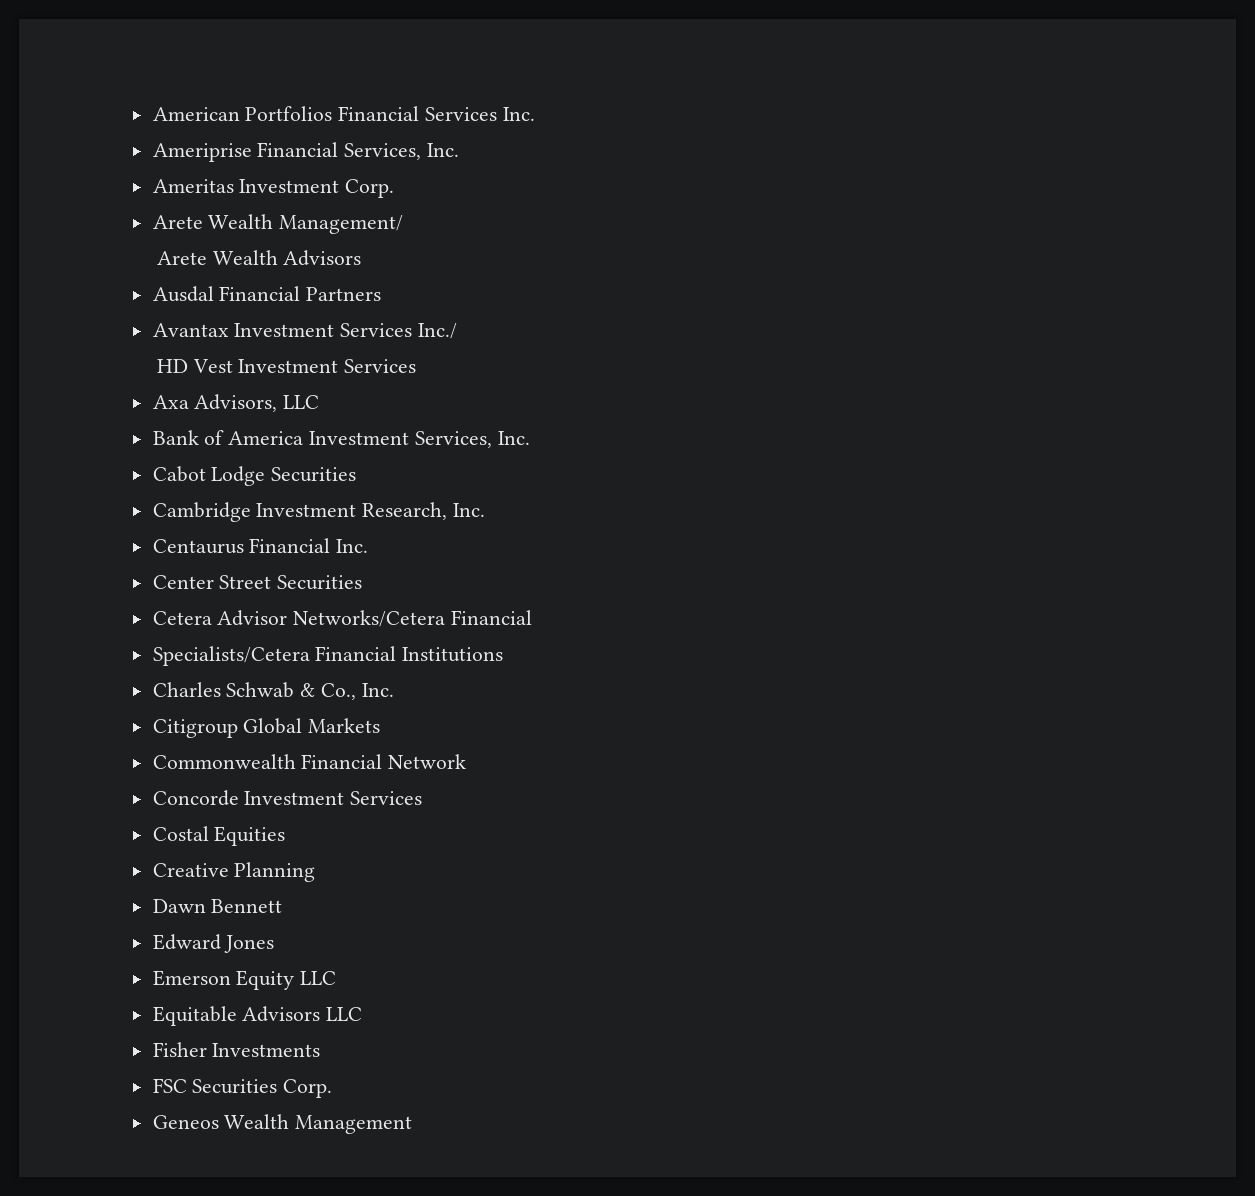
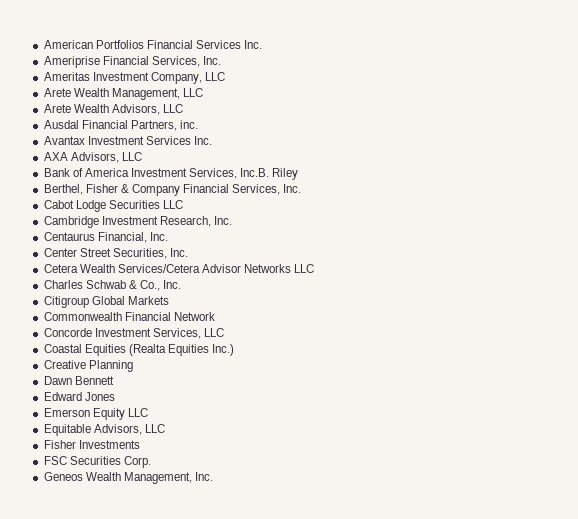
- Ameritas Investment Corp.
- Arete Wealth Management/
- Arete Wealth Advisors
+ Ameritas Investment Company, LLC
+ Arete Wealth Management, LLC
+ Arete Wealth Advisors, LLC
- Ausdal Financial Partners
+ Ausdal Financial Partners, inc.
- Avantax Investment Services Inc./
- HD Vest Investment Services
- Axa Advisors, LLC
+ Avantax Investment Services Inc.
+ AXA Advisors, LLC
- Bank of America Investment Services, Inc.
+ Bank of America Investment Services, Inc.B. Riley
+ Berthel, Fisher & Company Financial Services, Inc.
- Cabot Lodge Securities
+ Cabot Lodge Securities LLC
- Centaurus Financial Inc.
+ Centaurus Financial, Inc.
- Center Street Securities
+ Center Street Securities, Inc.
- Cetera Advisor Networks/Cetera Financial
- Specialists/Cetera Financial Institutions
+ Cetera Wealth Services/Cetera Advisor Networks LLC
- Concorde Investment Services
- Costal Equities
+ Concorde Investment Services, LLC
+ Coastal Equities (Realta Equities Inc.)
- Equitable Advisors LLC
+ Equitable Advisors, LLC
- Geneos Wealth Management
+ Geneos Wealth Management, Inc.

